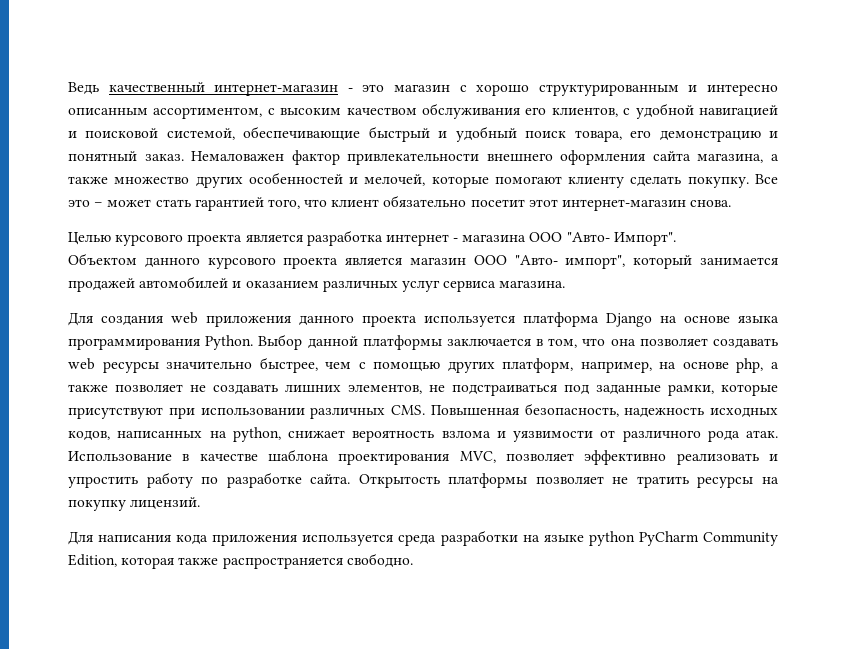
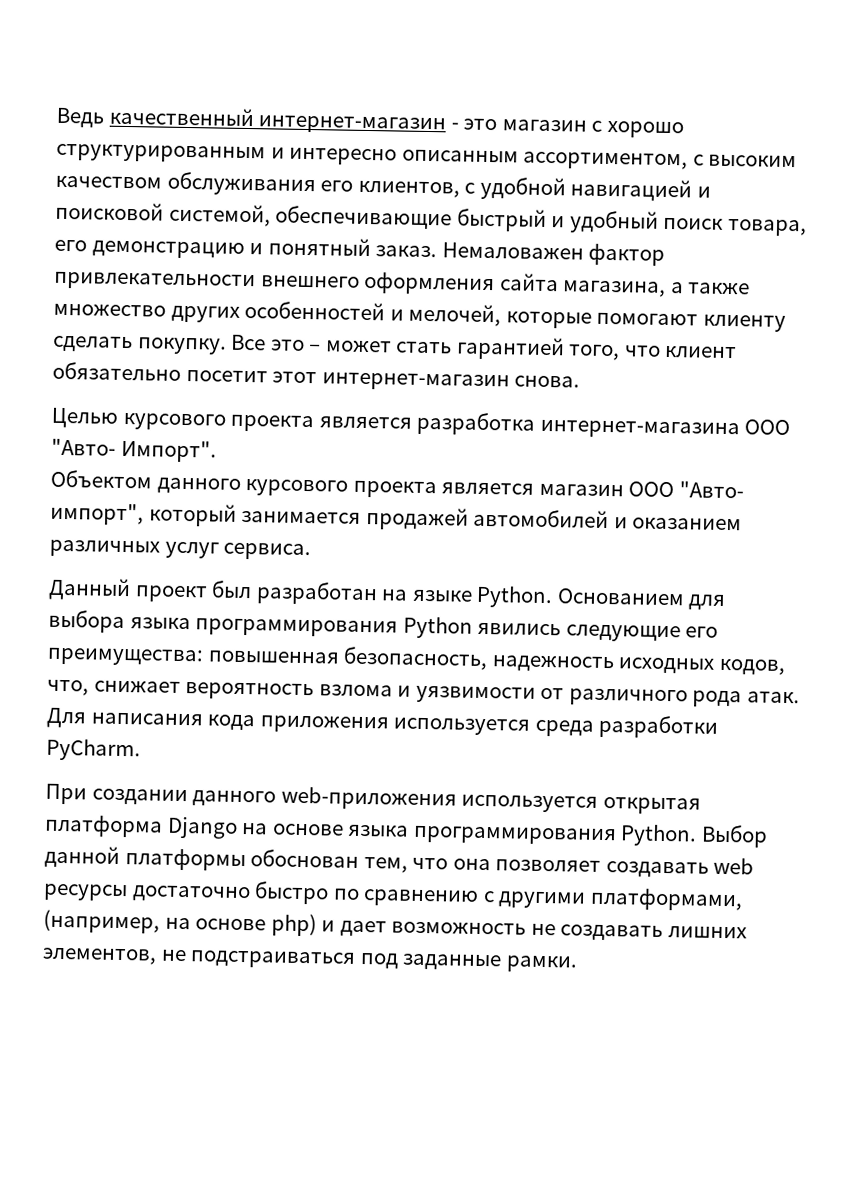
- Целью курсового проекта является разработка интернет - магазина ООО "Авто- Импорт".
+ Целью курсового проекта является разработка интернет-магазина ООО "Авто- Импорт".
- Объектом данного курсового проекта является магазин ООО "Авто- импорт", который занимается продажей автомобилей и оказанием различных услуг сервиса магазина.
- Для создания web приложения данного проекта используется платформа Django на основе языка программирования Python.
+ Объектом данного курсового проекта является магазин ООО "Авто- импорт", который занимается продажей автомобилей и оказанием различных услуг сервиса.
+ Данный проект был разработан на языке Python. Основанием для выбора языка программирования Python явились следующие его преимущества: повышенная безопасность, надежность исходных кодов, что, снижает вероятность взлома и уязвимости от различного рода атак. Для написания кода приложения используется среда разработки PyCharm.
+ При создании данного web-приложения используется открытая платформа Django на основе языка программирования Python.
- Выбор данной платформы заключается в том, что она позволяет создавать web ресурсы значительно быстрее, чем с помощью других платформ, например, на основе php, а также позволяет не создавать лишних элементов, не подстраиваться под заданные рамки, которые присутствуют при использовании различных CMS. Повышенная безопасность, надежность исходных кодов, написанных на python, снижает вероятность взлома и уязвимости от различного рода атак. Использование в качестве шаблона проектирования MVC, позволяет эффективно реализовать и упростить работу по разработке сайта. Открытость платформы позволяет не тратить ресурсы на покупку лицензий.
- Для написания кода приложения используется среда разработки на языке python PyCharm Community Edition, которая также распространяется свободно.
+ Выбор данной платформы обоснован тем, что она позволяет создавать web ресурсы достаточно быстро по сравнению с другими платформами, (например, на основе php) и дает возможность не создавать лишних элементов, не подстраиваться под заданные рамки.

